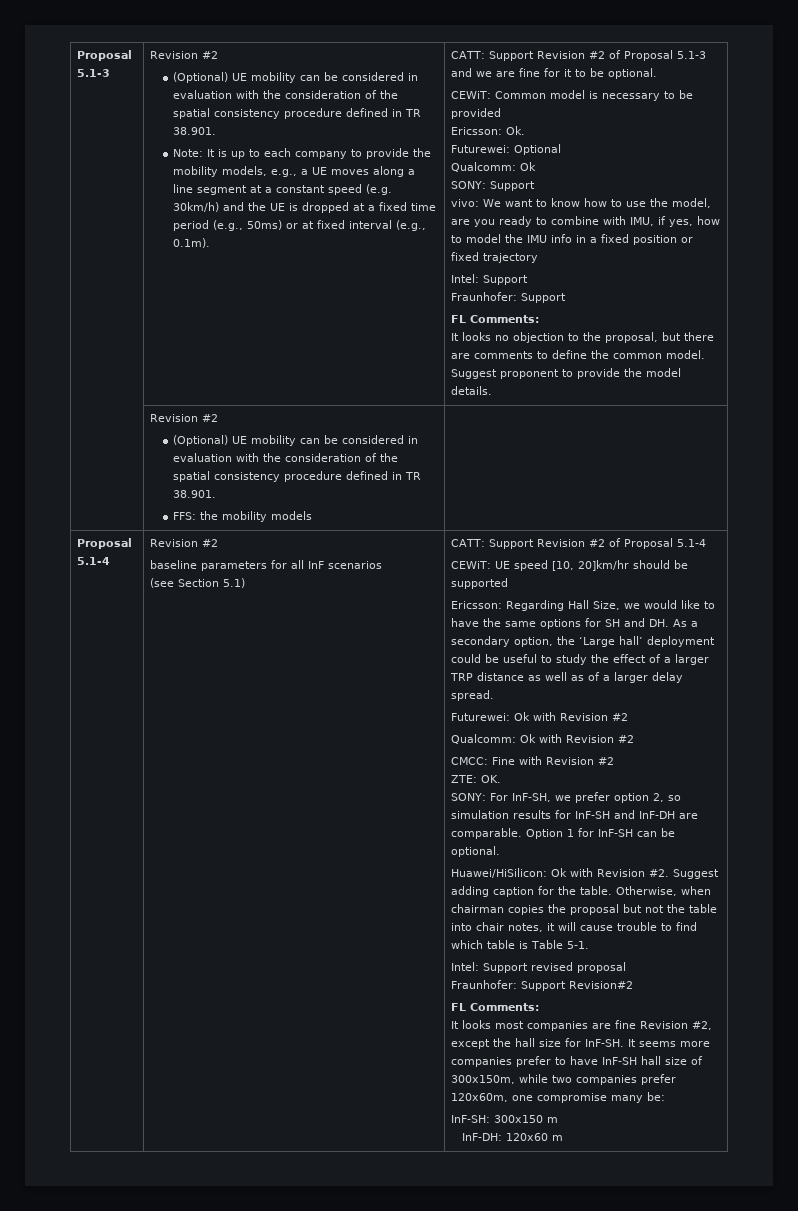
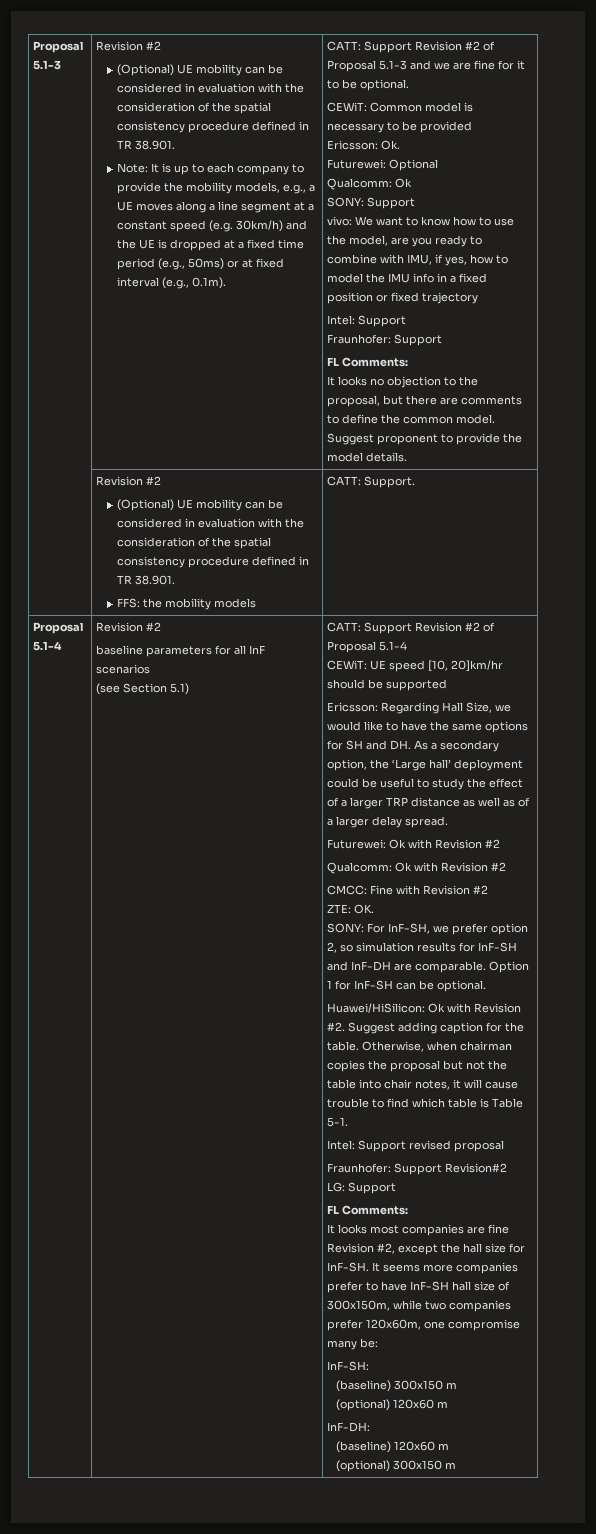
  Suggest proponent to provide the model details.
  | Revision #2
  (Optional) UE mobility can be considered in evaluation with the consideration of the spatial consistency procedure defined in TR 38.901.
- FFS: the mobility models |
+ FFS: the mobility models | CATT: Support.
+ LG: Support
- InF-SH: 300x150 m
+ InF-SH:
+ (baseline) 300x150 m
- InF-DH: 120x60 m
+ (optional) 120x60 m
+ InF-DH:
+ (baseline) 120x60 m
+ (optional) 300x150 m

